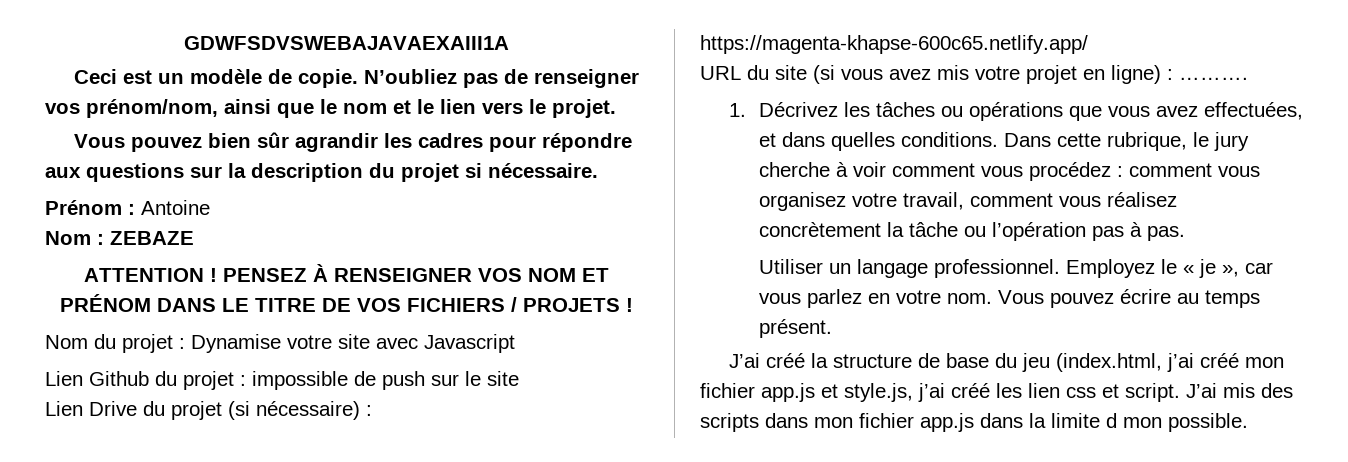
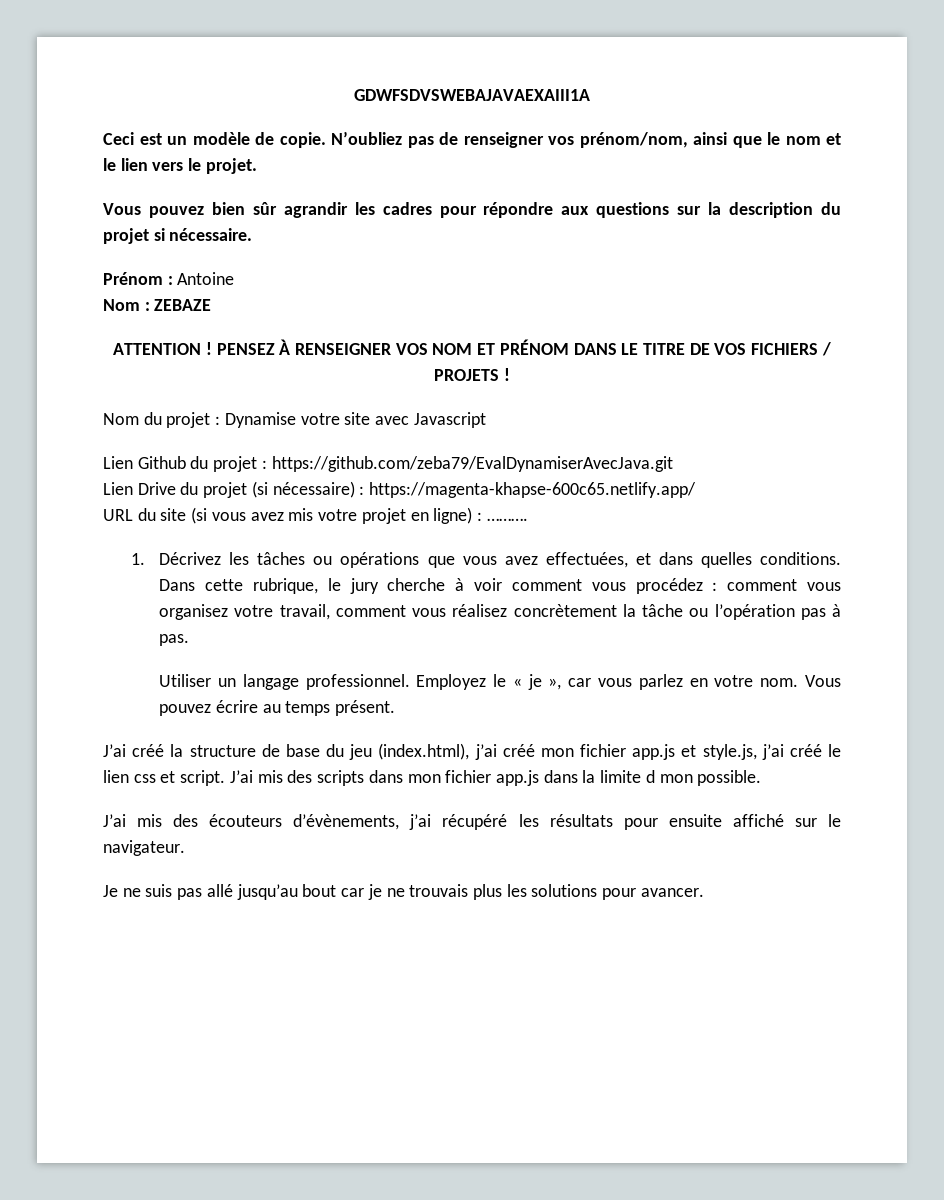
- Lien Github du projet : impossible de push sur le site
+ Lien Github du projet : https://github.com/zeba79/EvalDynamiserAvecJava.git
- J’ai créé la structure de base du jeu (index.html, j’ai créé mon fichier app.js et style.js, j’ai créé les lien css et script.
+ J’ai créé la structure de base du jeu (index.html), j’ai créé mon fichier app.js et style.js, j’ai créé le lien css et script.
+ J’ai mis des écouteurs d’évènements, j’ai récupéré les résultats pour ensuite affiché sur le navigateur.
+ Je ne suis pas allé jusqu’au bout car je ne trouvais plus les solutions pour avancer.

